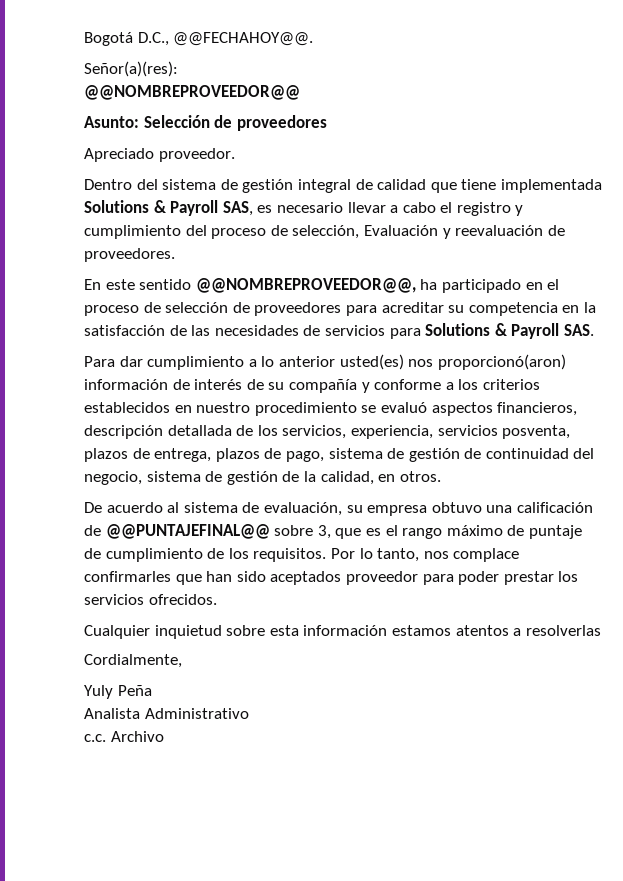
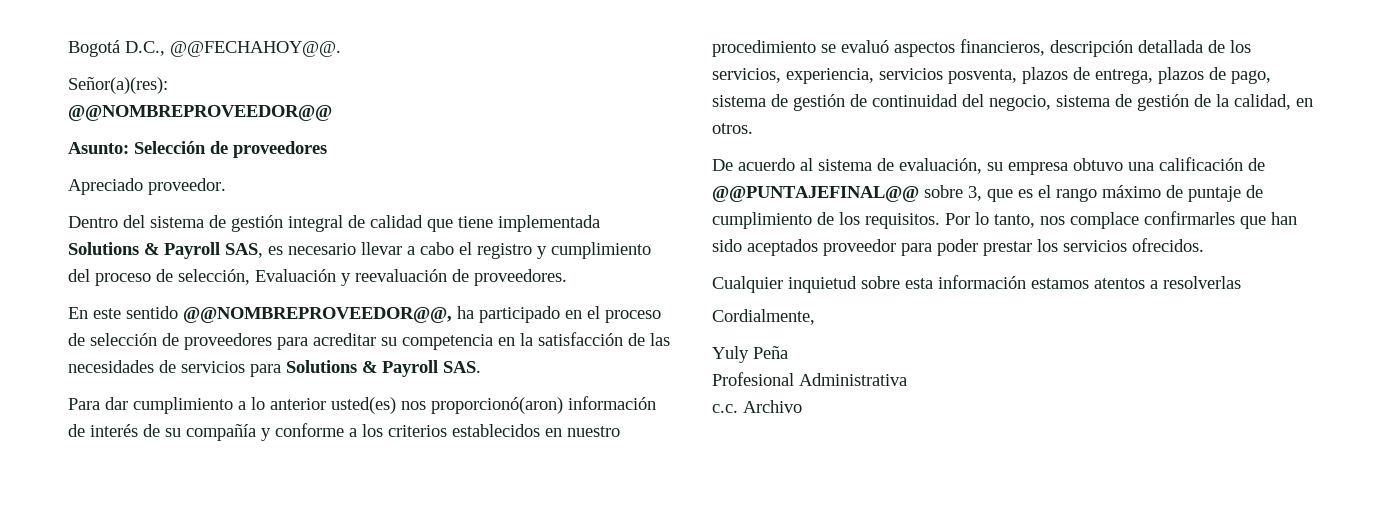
- Analista Administrativo
+ Profesional Administrativa

